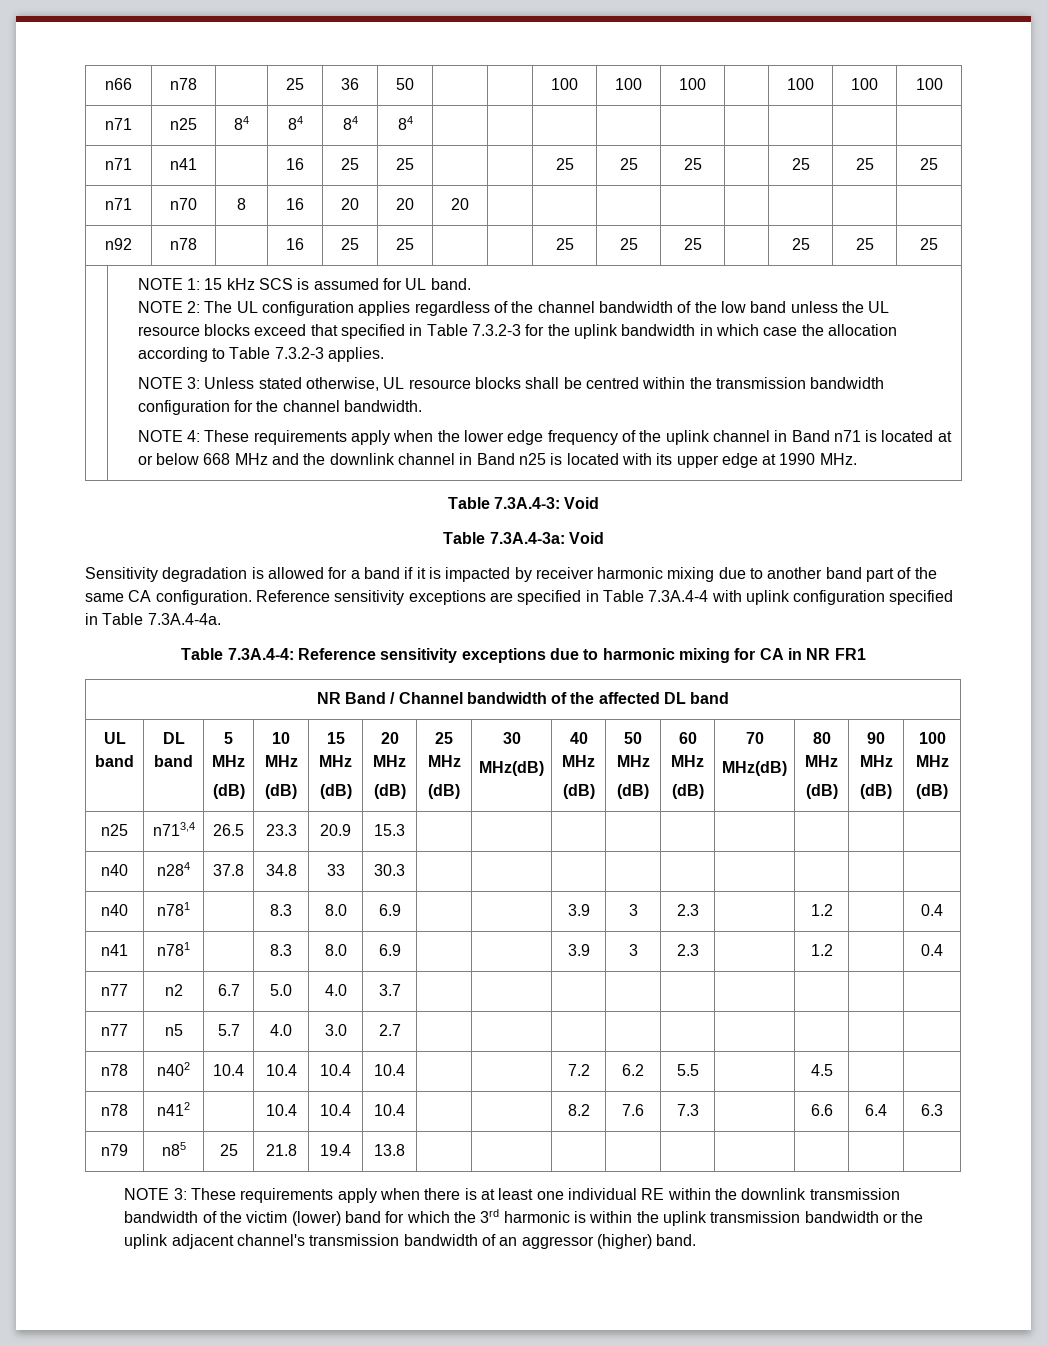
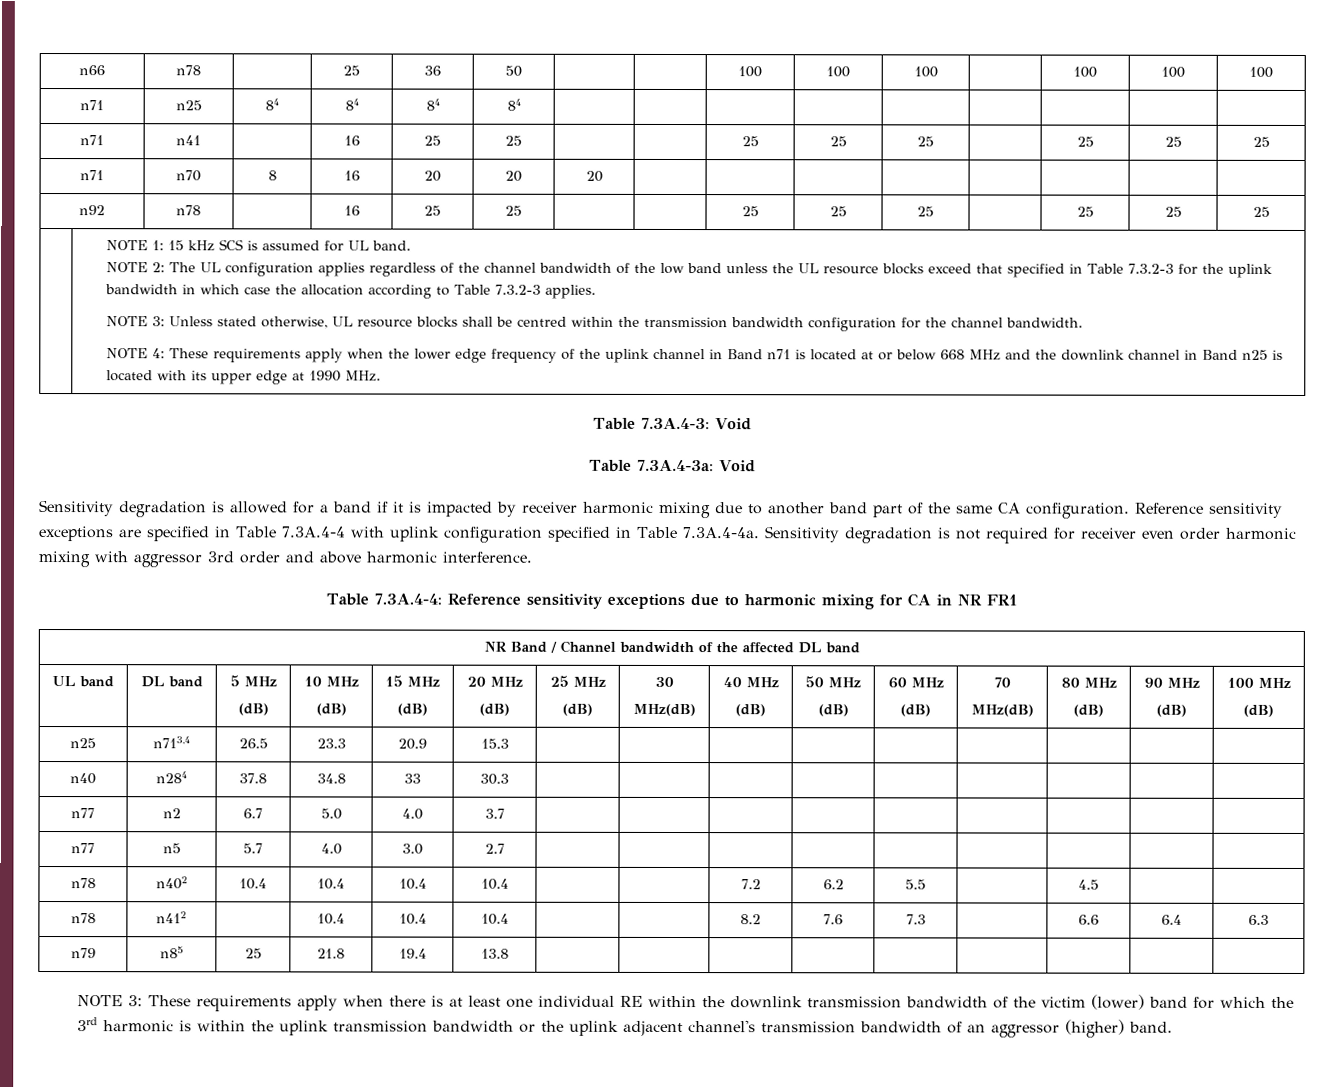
- Reference sensitivity exceptions are specified in Table 7.3A.4-4 with uplink configuration specified in Table 7.3A.4-4a.
+ Reference sensitivity exceptions are specified in Table 7.3A.4-4 with uplink configuration specified in Table 7.3A.4-4a. Sensitivity degradation is not required for receiver even order harmonic mixing with aggressor 3rd order and above harmonic interference.
- n40 | n781 | | 8.3 | 8.0 | 6.9 | | | 3.9 | 3 | 2.3 | | 1.2 | | 0.4
- n41 | n781 | | 8.3 | 8.0 | 6.9 | | | 3.9 | 3 | 2.3 | | 1.2 | | 0.4

